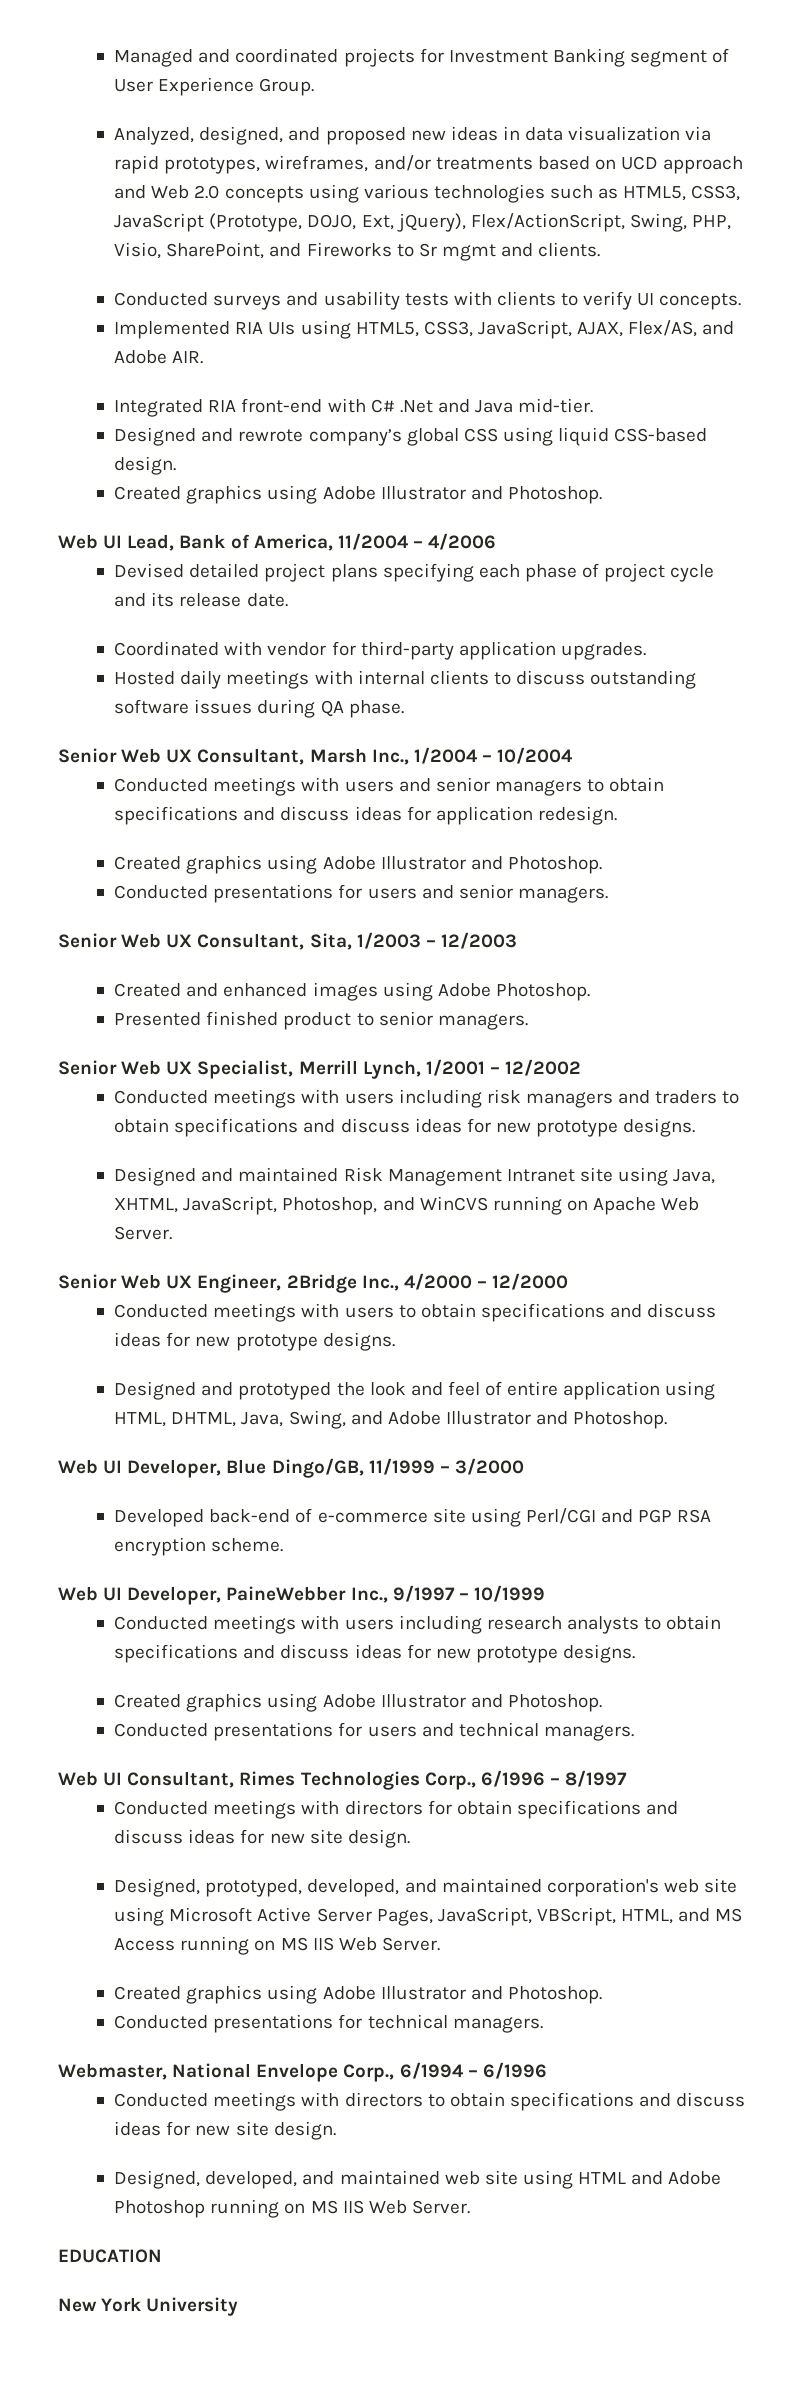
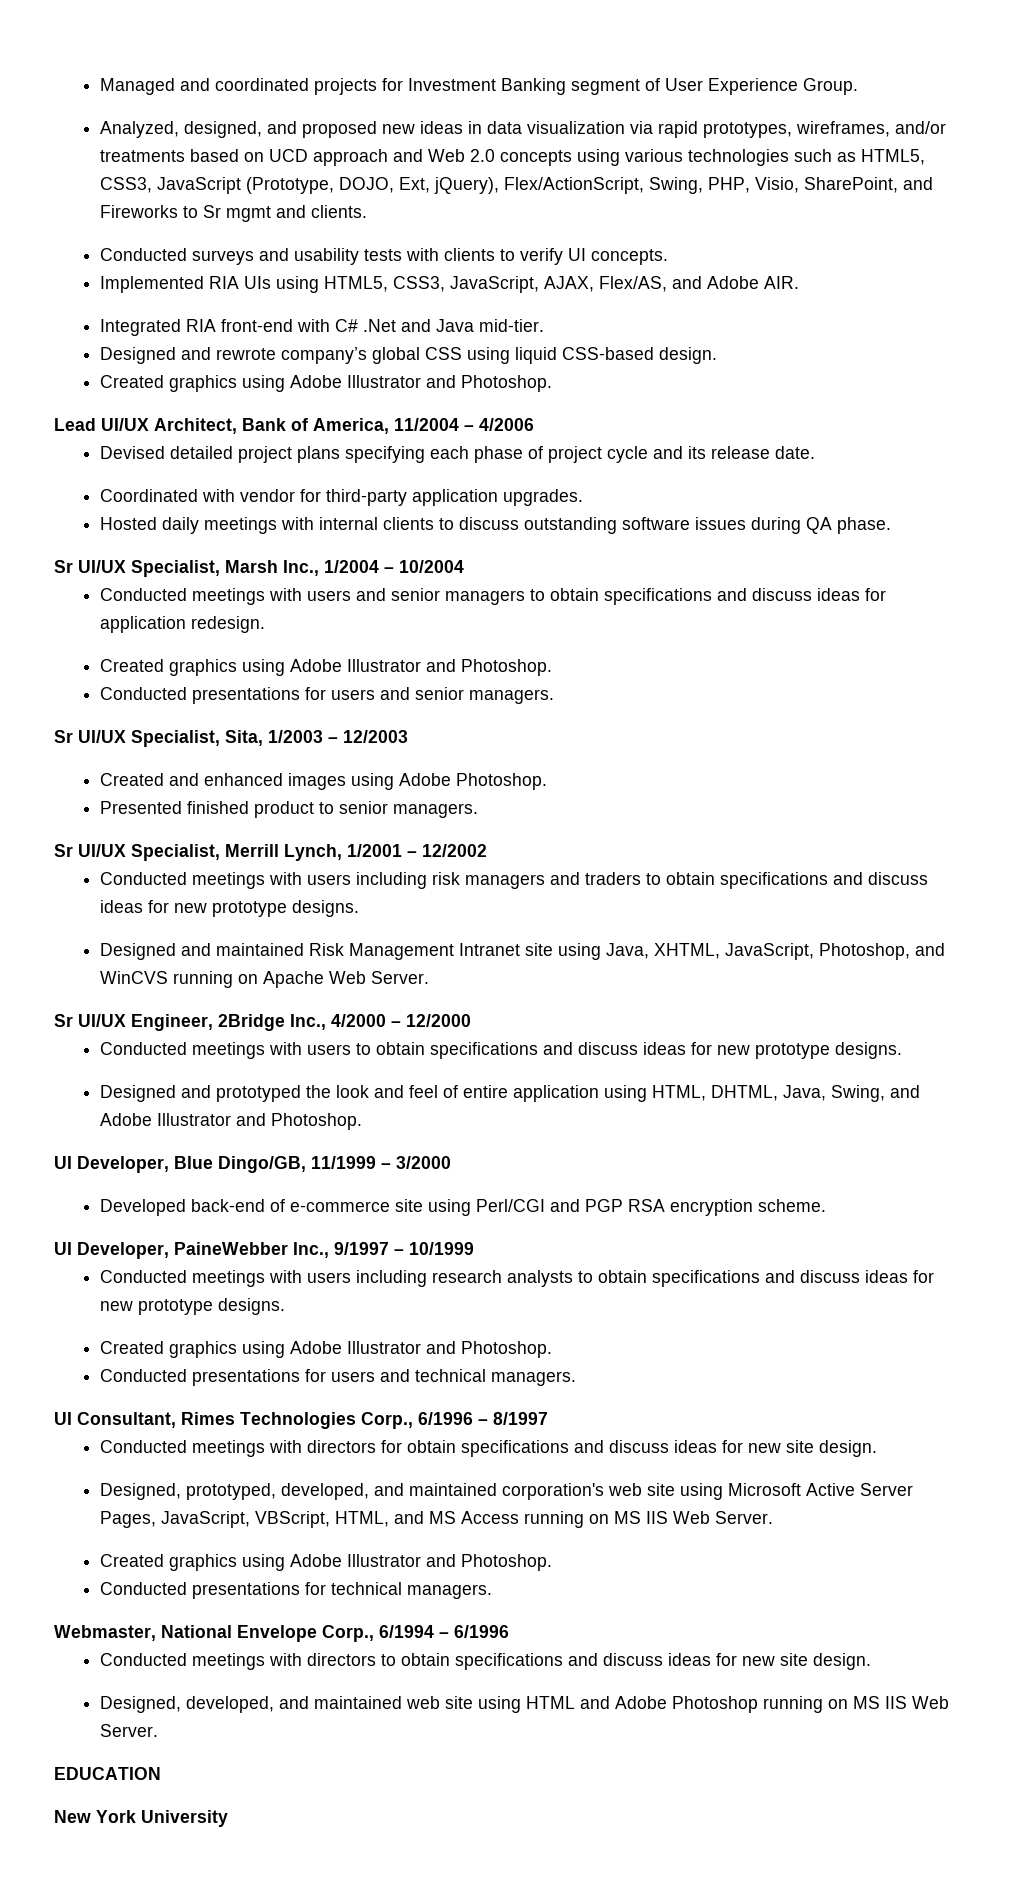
- Web UI Lead, Bank of America, 11/2004 – 4/2006
+ Lead UI/UX Architect, Bank of America, 11/2004 – 4/2006
- Senior Web UX Consultant, Marsh Inc., 1/2004 – 10/2004
+ Sr UI/UX Specialist, Marsh Inc., 1/2004 – 10/2004
- Senior Web UX Consultant, Sita, 1/2003 – 12/2003
+ Sr UI/UX Specialist, Sita, 1/2003 – 12/2003
- Senior Web UX Specialist, Merrill Lynch, 1/2001 – 12/2002
+ Sr UI/UX Specialist, Merrill Lynch, 1/2001 – 12/2002
- Senior Web UX Engineer, 2Bridge Inc., 4/2000 – 12/2000
+ Sr UI/UX Engineer, 2Bridge Inc., 4/2000 – 12/2000
- Web UI Developer, Blue Dingo/GB, 11/1999 – 3/2000
+ UI Developer, Blue Dingo/GB, 11/1999 – 3/2000
- Web UI Developer, PaineWebber Inc., 9/1997 – 10/1999
+ UI Developer, PaineWebber Inc., 9/1997 – 10/1999
- Web UI Consultant, Rimes Technologies Corp., 6/1996 – 8/1997
+ UI Consultant, Rimes Technologies Corp., 6/1996 – 8/1997

